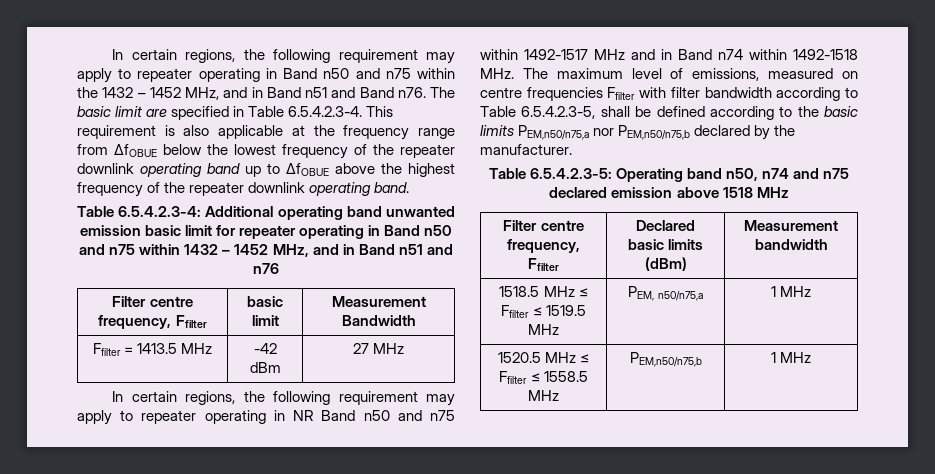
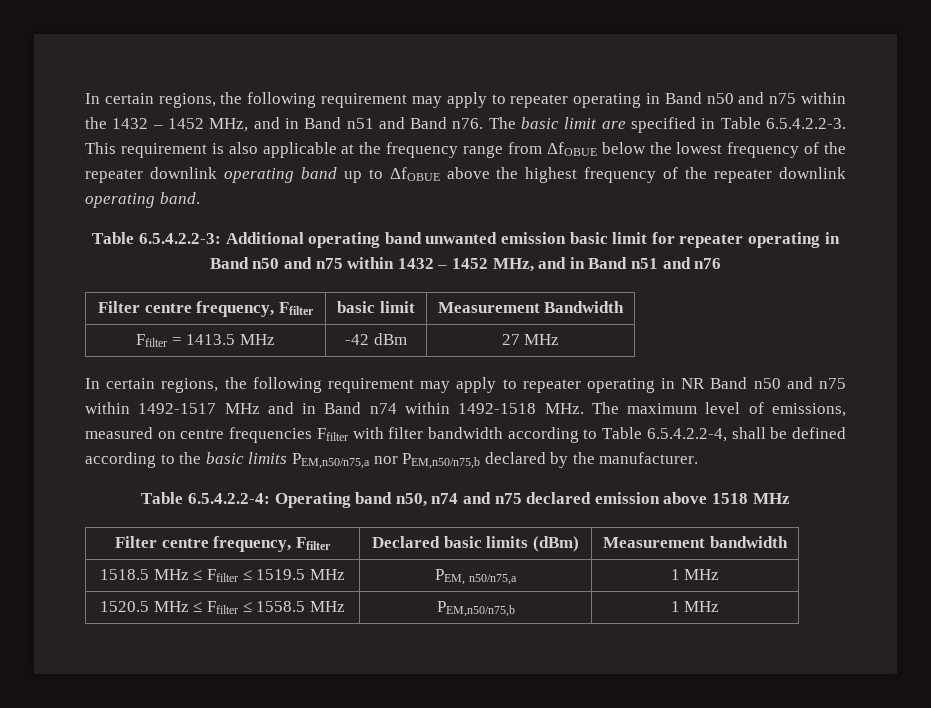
- The basic limit are specified in Table 6.5.4.2.3-4. This requirement is also applicable at the frequency range from ΔfOBUE below the lowest frequency of the repeater downlink operating band up to ΔfOBUE above the highest frequency of the repeater downlink operating band.
+ The basic limit are specified in Table 6.5.4.2.2-3. This requirement is also applicable at the frequency range from ΔfOBUE below the lowest frequency of the repeater downlink operating band up to ΔfOBUE above the highest frequency of the repeater downlink operating band.
- Table 6.5.4.2.3-4: Additional operating band unwanted emission basic limit for repeater operating in Band n50 and n75 within 1432 – 1452 MHz, and in Band n51 and n76
+ Table 6.5.4.2.2-3: Additional operating band unwanted emission basic limit for repeater operating in Band n50 and n75 within 1432 – 1452 MHz, and in Band n51 and n76
- In certain regions, the following requirement may apply to repeater operating in NR Band n50 and n75 within 1492-1517 MHz and in Band n74 within 1492-1518 MHz. The maximum level of emissions, measured on centre frequencies Ffilter with filter bandwidth according to Table 6.5.4.2.3-5, shall be defined according to the basic limits PEM,n50/n75,a nor PEM,n50/n75,b declared by the manufacturer.
+ In certain regions, the following requirement may apply to repeater operating in NR Band n50 and n75 within 1492-1517 MHz and in Band n74 within 1492-1518 MHz. The maximum level of emissions, measured on centre frequencies Ffilter with filter bandwidth according to Table 6.5.4.2.2-4, shall be defined according to the basic limits PEM,n50/n75,a nor PEM,n50/n75,b declared by the manufacturer.
- Table 6.5.4.2.3-5: Operating band n50, n74 and n75 declared emission above 1518 MHz
+ Table 6.5.4.2.2-4: Operating band n50, n74 and n75 declared emission above 1518 MHz

